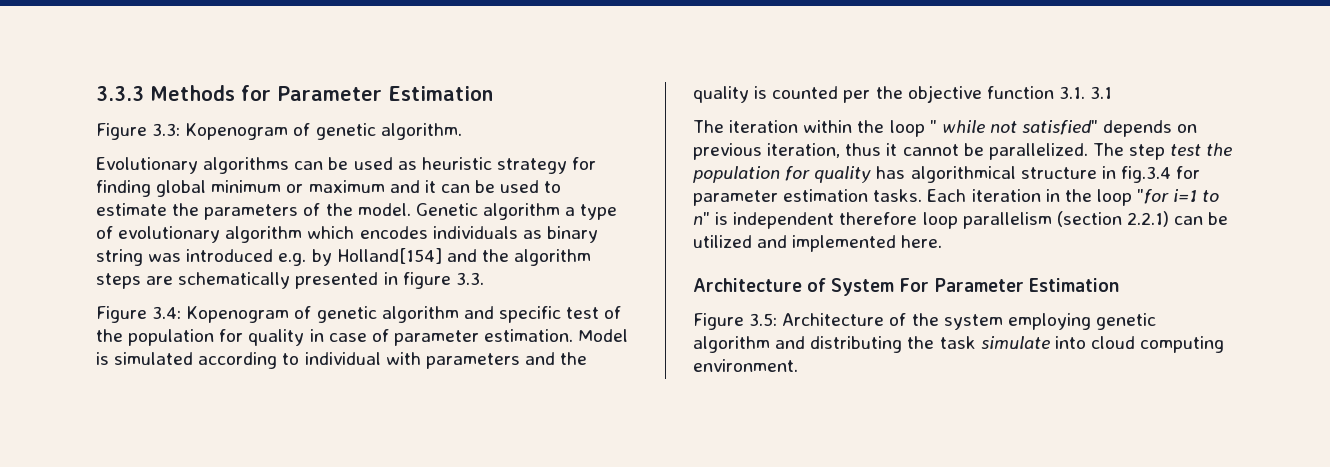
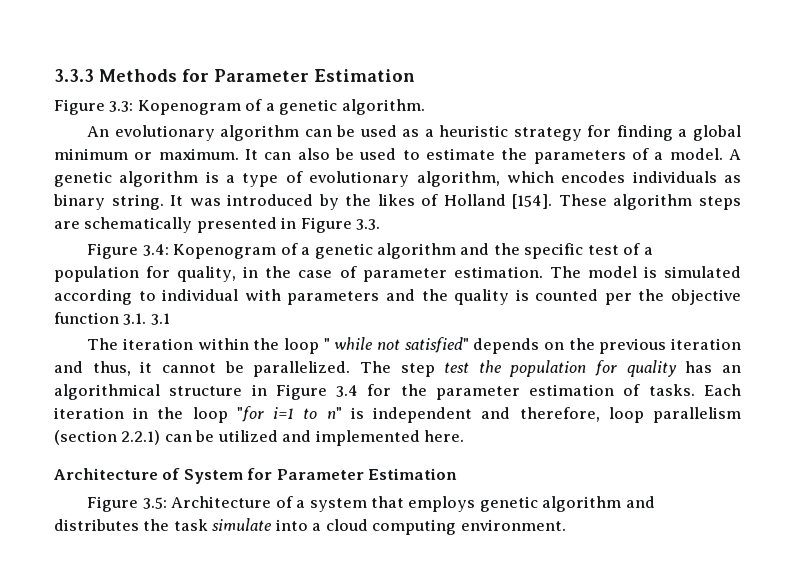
- Figure 3.3: Kopenogram of genetic algorithm.
+ Figure 3.3: Kopenogram of a genetic algorithm.
- Evolutionary algorithms can be used as heuristic strategy for finding global minimum or maximum and it can be used to estimate the parameters of the model. Genetic algorithm a type of evolutionary algorithm which encodes individuals as binary string was introduced e.g. by Holland[154] and the algorithm steps are schematically presented in figure 3.3.
+ An evolutionary algorithm can be used as a heuristic strategy for finding a global minimum or maximum. It can also be used to estimate the parameters of a model. A genetic algorithm is a type of evolutionary algorithm, which encodes individuals as binary string. It was introduced by the likes of Holland [154]. These algorithm steps are schematically presented in Figure 3.3.
- Figure 3.4: Kopenogram of genetic algorithm and specific test of the population for quality in case of parameter estimation.
+ Figure 3.4: Kopenogram of a genetic algorithm and the specific test of a population for quality, in the case of parameter estimation.
- Model is simulated according to individual with parameters and the quality is counted per the objective function 3.1. 3.1
+ The model is simulated according to individual with parameters and the quality is counted per the objective function 3.1. 3.1
- The iteration within the loop " while not satisfied" depends on previous iteration, thus it cannot be parallelized.
+ The iteration within the loop " while not satisfied" depends on the previous iteration and thus, it cannot be parallelized.
- The step test the population for quality has algorithmical structure in fig.3.4 for parameter estimation tasks.
+ The step test the population for quality has an algorithmical structure in Figure 3.4 for the parameter estimation of tasks.
- Each iteration in the loop "for i=1 to n" is independent therefore loop parallelism (section 2.2.1) can be utilized and implemented here.
+ Each iteration in the loop "for i=1 to n" is independent and therefore, loop parallelism (section 2.2.1) can be utilized and implemented here.
- Architecture of System For Parameter Estimation
+ Architecture of System for Parameter Estimation
- Figure 3.5: Architecture of the system employing genetic algorithm and distributing the task simulate into cloud computing environment.
+ Figure 3.5: Architecture of a system that employs genetic algorithm and distributes the task simulate into a cloud computing environment.

